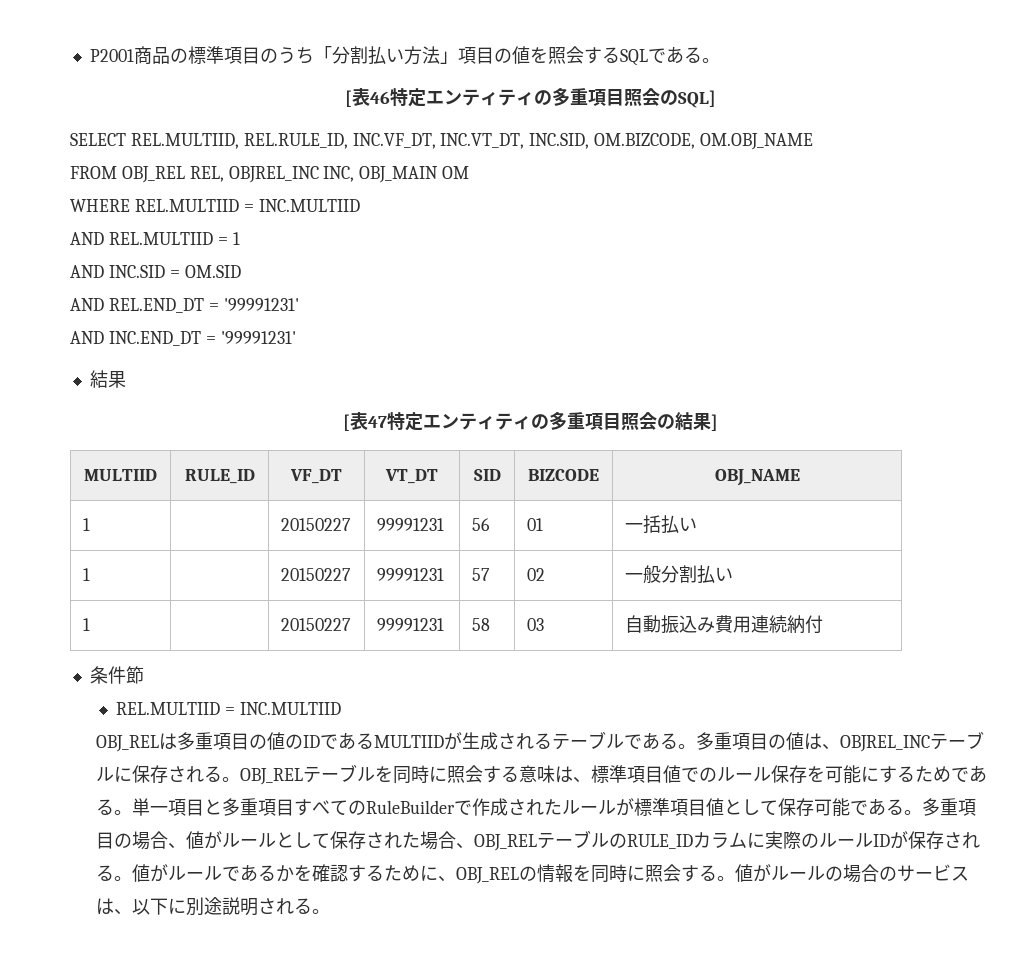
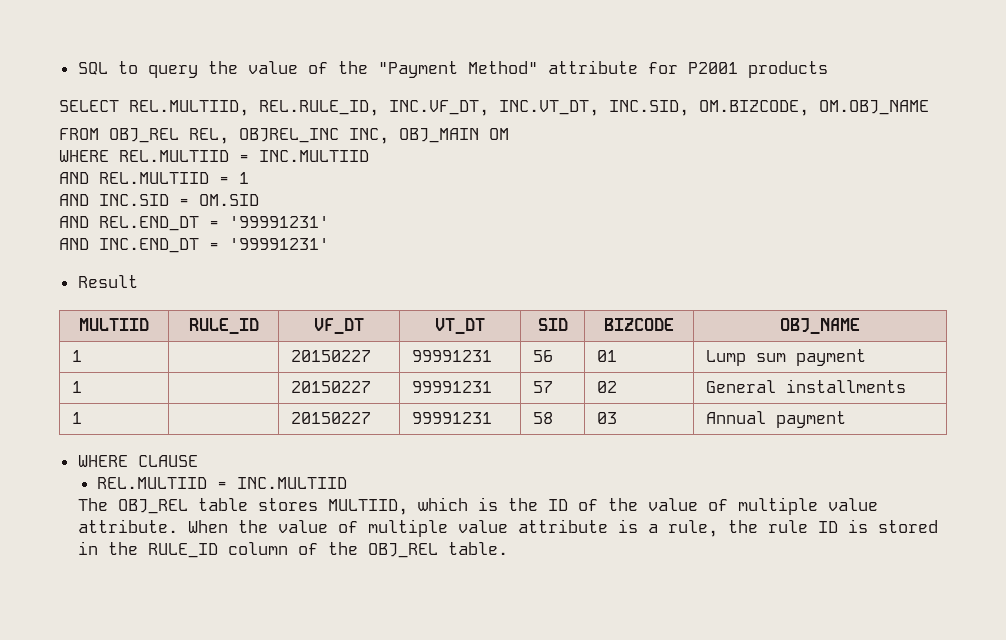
- P2001商品の標準項目のうち「分割払い方法」項目の値を照会するSQLである。
- [表46特定エンティティの多重項目照会のSQL]
+ SQL to query the value of the "Payment Method" attribute for P2001 products
  AND INC.END_DT = '99991231'
- 結果
- [表47特定エンティティの多重項目照会の結果]
+ Result
- 1 | | 20150227 | 99991231 | 56 | 01 | 一括払い
+ 1 | | 20150227 | 99991231 | 56 | 01 | Lump sum payment
- 1 | | 20150227 | 99991231 | 57 | 02 | 一般分割払い
+ 1 | | 20150227 | 99991231 | 57 | 02 | General installments
- 1 | | 20150227 | 99991231 | 58 | 03 | 自動振込み費用連続納付
- 条件節
+ 1 | | 20150227 | 99991231 | 58 | 03 | Annual payment
+ WHERE CLAUSE
  REL.MULTIID = INC.MULTIID
- OBJ_RELは多重項目の値のIDであるMULTIIDが生成されるテーブルである。多重項目の値は、OBJREL_INCテーブルに保存される。OBJ_RELテーブルを同時に照会する意味は、標準項目値でのルール保存を可能にするためである。単一項目と多重項目すべてのRuleBuilderで作成されたルールが標準項目値として保存可能である。多重項目の場合、値がルールとして保存された場合、OBJ_RELテーブルのRULE_IDカラムに実際のルールIDが保存される。値がルールであるかを確認するために、OBJ_RELの情報を同時に照会する。値がルールの場合のサービスは、以下に別途説明される。
+ The OBJ_REL table stores MULTIID, which is the ID of the value of multiple value attribute. When the value of multiple value attribute is a rule, the rule ID is stored in the RULE_ID column of the OBJ_REL table.

